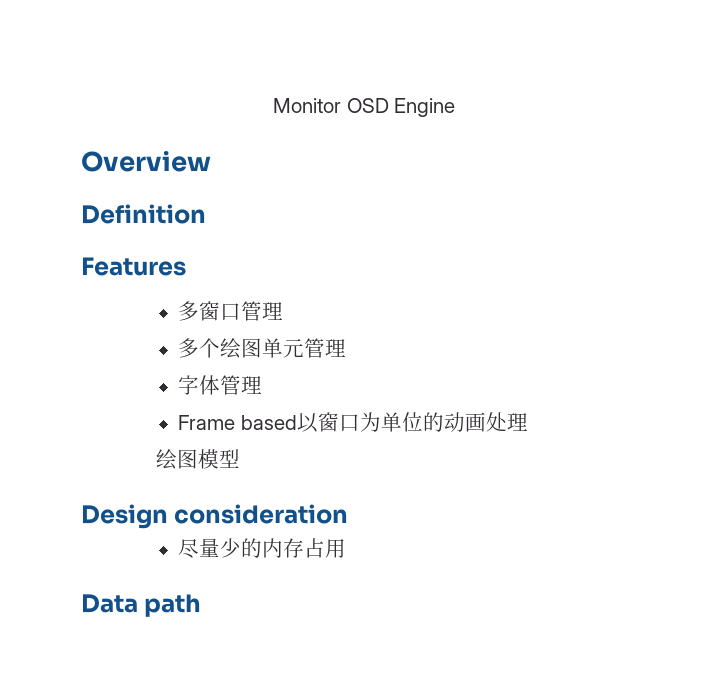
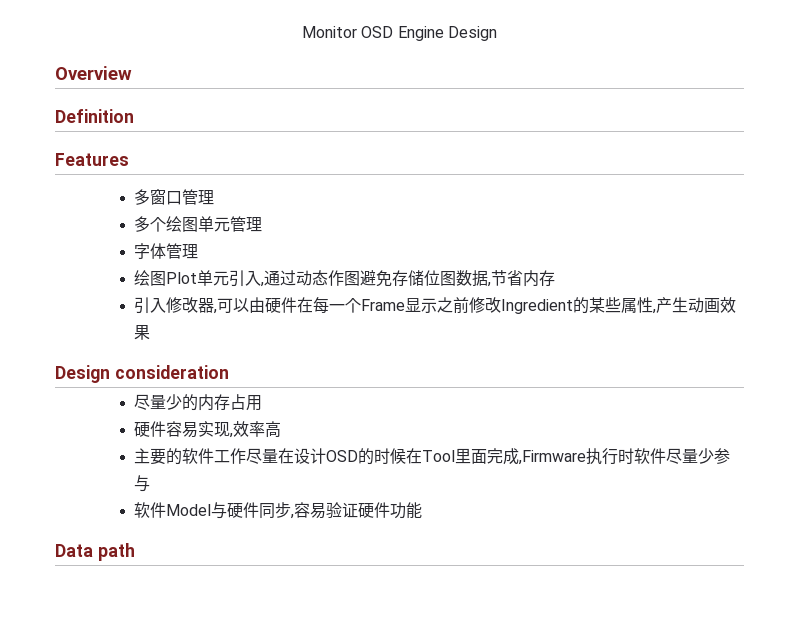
- Monitor OSD Engine
+ Monitor OSD Engine Design
- Frame based以窗口为单位的动画处理
- 绘图模型
+ 绘图Plot单元引入,通过动态作图避免存储位图数据,节省内存
+ 引入修改器,可以由硬件在每一个Frame显示之前修改Ingredient的某些属性,产生动画效果
+ 硬件容易实现,效率高
+ 主要的软件工作尽量在设计OSD的时候在Tool里面完成,Firmware执行时软件尽量少参与
+ 软件Model与硬件同步,容易验证硬件功能

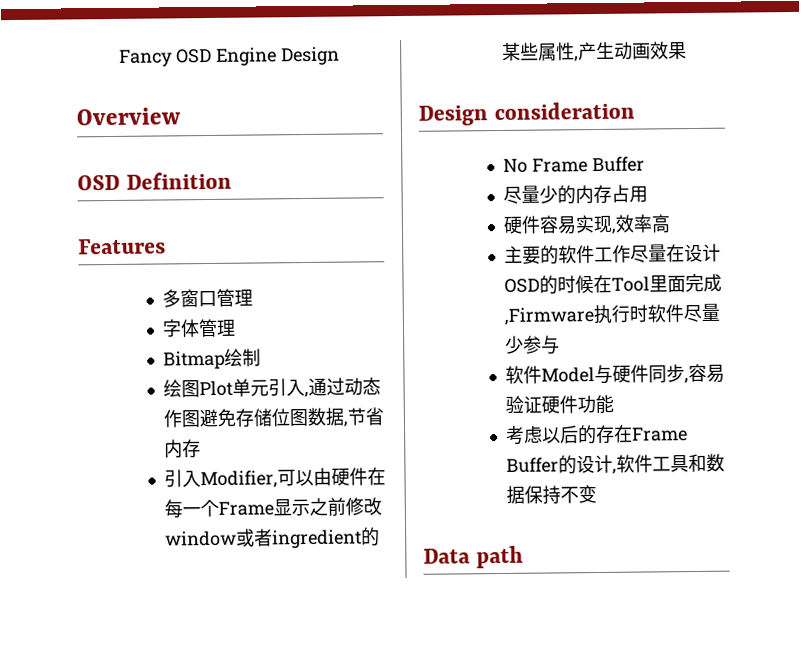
- Monitor OSD Engine Design
+ Fancy OSD Engine Design
- Definition
+ OSD Definition
- 多个绘图单元管理
+ Bitmap绘制
- 引入修改器,可以由硬件在每一个Frame显示之前修改Ingredient的某些属性,产生动画效果
+ 引入Modifier,可以由硬件在每一个Frame显示之前修改window或者ingredient的某些属性,产生动画效果
+ No Frame Buffer
+ 考虑以后的存在Frame Buffer的设计,软件工具和数据保持不变

